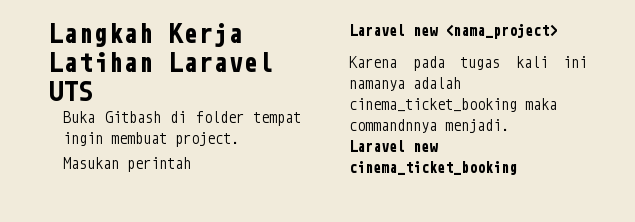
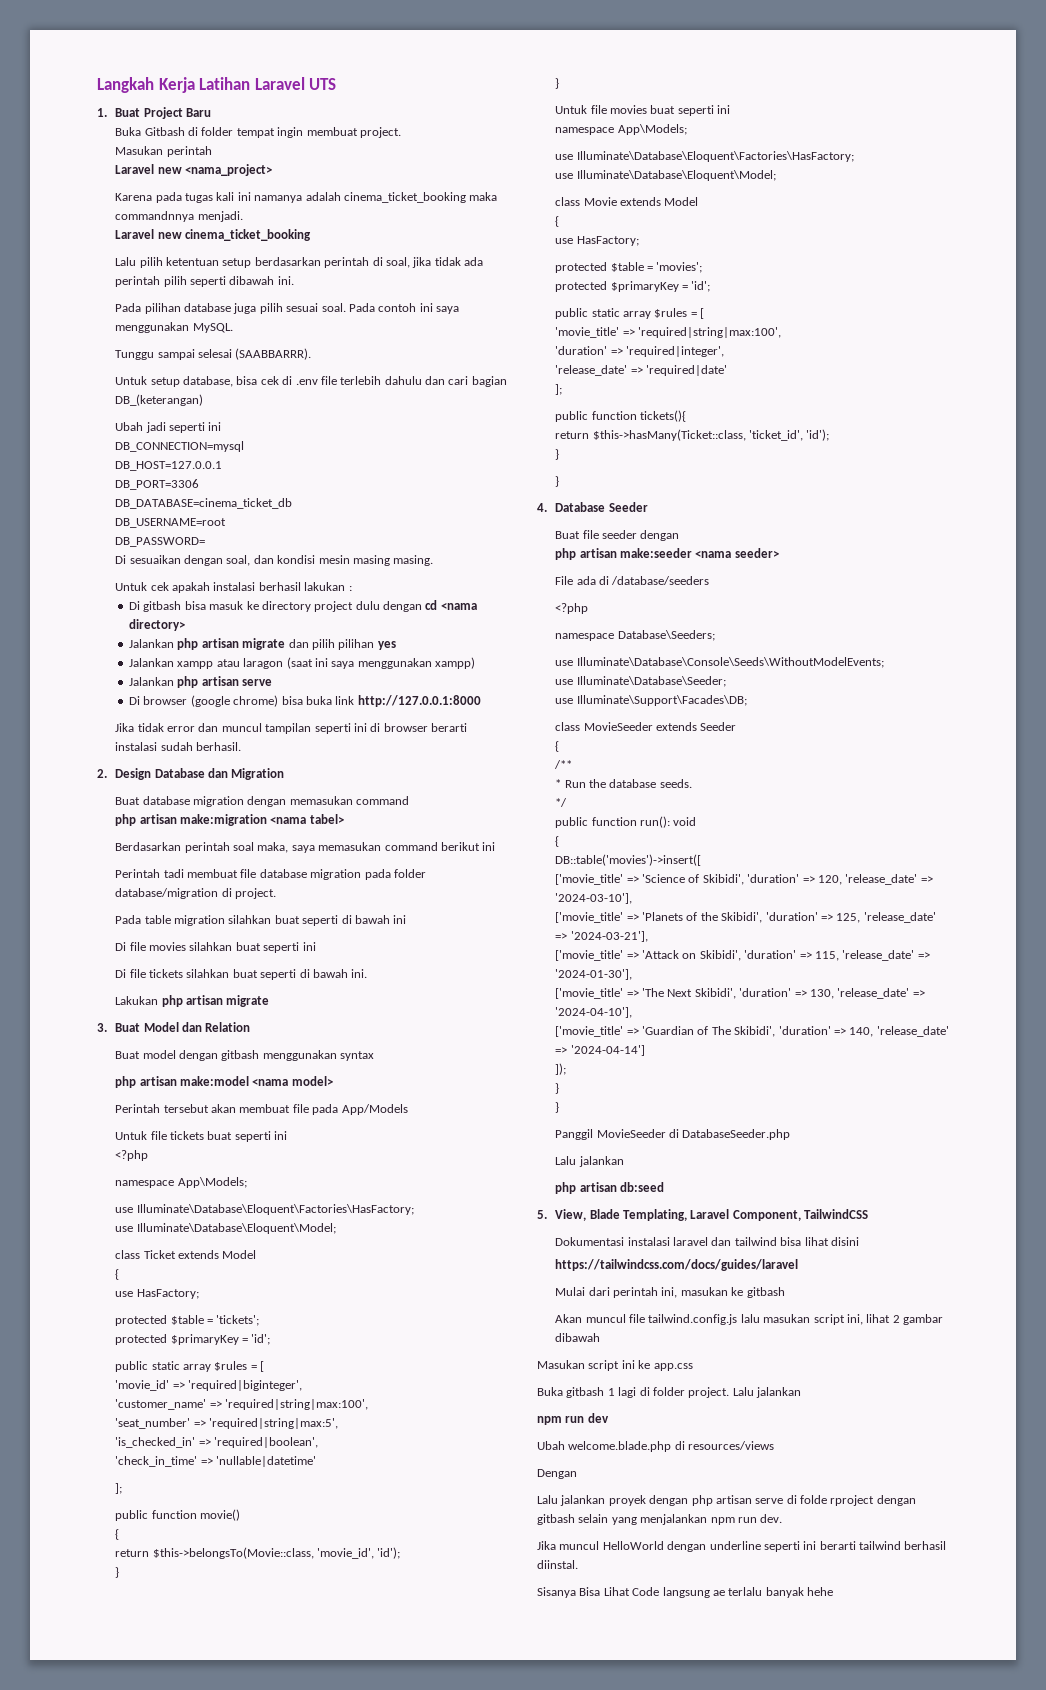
+ 1. Buat Project Baru
+ Lalu pilih ketentuan setup berdasarkan perintah di soal, jika tidak ada perintah pilih seperti dibawah ini.
+ Pada pilihan database juga pilih sesuai soal. Pada contoh ini saya menggunakan MySQL.
+ Tunggu sampai selesai (SAABBARRR).
+ Untuk setup database, bisa cek di .env file terlebih dahulu dan cari bagian DB_(keterangan)
+ Ubah jadi seperti ini
+ DB_CONNECTION=mysql
+ DB_HOST=127.0.0.1
+ DB_PORT=3306
+ DB_DATABASE=cinema_ticket_db
+ DB_USERNAME=root
+ DB_PASSWORD=
+ Di sesuaikan dengan soal, dan kondisi mesin masing masing.
+ Untuk cek apakah instalasi berhasil lakukan :
+ Di gitbash bisa masuk ke directory project dulu dengan cd <nama directory>
+ Jalankan php artisan migrate dan pilih pilihan yes
+ Jalankan xampp atau laragon (saat ini saya menggunakan xampp)
+ Jalankan php artisan serve
+ Di browser (google chrome) bisa buka link http://127.0.0.1:8000
+ Jika tidak error dan muncul tampilan seperti ini di browser berarti instalasi sudah berhasil.
+ 2. Design Database dan Migration
+ Buat database migration dengan memasukan command
+ php artisan make:migration <nama tabel>
+ Berdasarkan perintah soal maka, saya memasukan command berikut ini
+ Perintah tadi membuat file database migration pada folder database/migration di project.
+ Pada table migration silahkan buat seperti di bawah ini
+ Di file movies silahkan buat seperti ini
+ Di file tickets silahkan buat seperti di bawah ini.
+ Lakukan php artisan migrate
+ 3. Buat Model dan Relation
+ Buat model dengan gitbash menggunakan syntax
+ php artisan make:model <nama model>
+ Perintah tersebut akan membuat file pada App/Models
+ Untuk file tickets buat seperti ini
+ <?php
+ namespace App\Models;
+ use Illuminate\Database\Eloquent\Factories\HasFactory;
+ use Illuminate\Database\Eloquent\Model;
+ class Ticket extends Model
+ {
+ use HasFactory;
+ protected $table = 'tickets';
+ protected $primaryKey = 'id';
+ public static array $rules = [
+ 'movie_id' => 'required|biginteger',
+ 'customer_name' => 'required|string|max:100',
+ 'seat_number' => 'required|string|max:5',
+ 'is_checked_in' => 'required|boolean',
+ 'check_in_time' => 'nullable|datetime'
+ ];
+ public function movie()
+ {
+ return $this->belongsTo(Movie::class, 'movie_id', 'id');
+ }
+ }
+ Untuk file movies buat seperti ini
+ namespace App\Models;
+ use Illuminate\Database\Eloquent\Factories\HasFactory;
+ use Illuminate\Database\Eloquent\Model;
+ class Movie extends Model
+ {
+ use HasFactory;
+ protected $table = 'movies';
+ protected $primaryKey = 'id';
+ public static array $rules = [
+ 'movie_title' => 'required|string|max:100',
+ 'duration' => 'required|integer',
+ 'release_date' => 'required|date'
+ ];
+ public function tickets(){
+ return $this->hasMany(Ticket::class, 'ticket_id', 'id');
+ }
+ }
+ 4. Database Seeder
+ Buat file seeder dengan
+ php artisan make:seeder <nama seeder>
+ File ada di /database/seeders
+ <?php
+ namespace Database\Seeders;
+ use Illuminate\Database\Console\Seeds\WithoutModelEvents;
+ use Illuminate\Database\Seeder;
+ use Illuminate\Support\Facades\DB;
+ class MovieSeeder extends Seeder
+ {
+ /**
+ * Run the database seeds.
+ */
+ public function run(): void
+ {
+ DB::table('movies')->insert([
+ ['movie_title' => 'Science of Skibidi', 'duration' => 120, 'release_date' => '2024-03-10'],
+ ['movie_title' => 'Planets of the Skibidi', 'duration' => 125, 'release_date' => '2024-03-21'],
+ ['movie_title' => 'Attack on Skibidi', 'duration' => 115, 'release_date' => '2024-01-30'],
+ ['movie_title' => 'The Next Skibidi', 'duration' => 130, 'release_date' => '2024-04-10'],
+ ['movie_title' => 'Guardian of The Skibidi', 'duration' => 140, 'release_date' => '2024-04-14']
+ ]);
+ }
+ }
+ Panggil MovieSeeder di DatabaseSeeder.php
+ Lalu jalankan
+ php artisan db:seed
+ 5. View, Blade Templating, Laravel Component, TailwindCSS
+ Dokumentasi instalasi laravel dan tailwind bisa lihat disini
+ https://tailwindcss.com/docs/guides/laravel
+ Mulai dari perintah ini, masukan ke gitbash
+ Akan muncul file tailwind.config.js lalu masukan script ini, lihat 2 gambar dibawah
+ Masukan script ini ke app.css
+ Buka gitbash 1 lagi di folder project. Lalu jalankan
+ npm run dev
+ Ubah welcome.blade.php di resources/views
+ Dengan
+ Lalu jalankan proyek dengan php artisan serve di folde rproject dengan gitbash selain yang menjalankan npm run dev.
+ Jika muncul HelloWorld dengan underline seperti ini berarti tailwind berhasil diinstal.
+ Sisanya Bisa Lihat Code langsung ae terlalu banyak hehe

